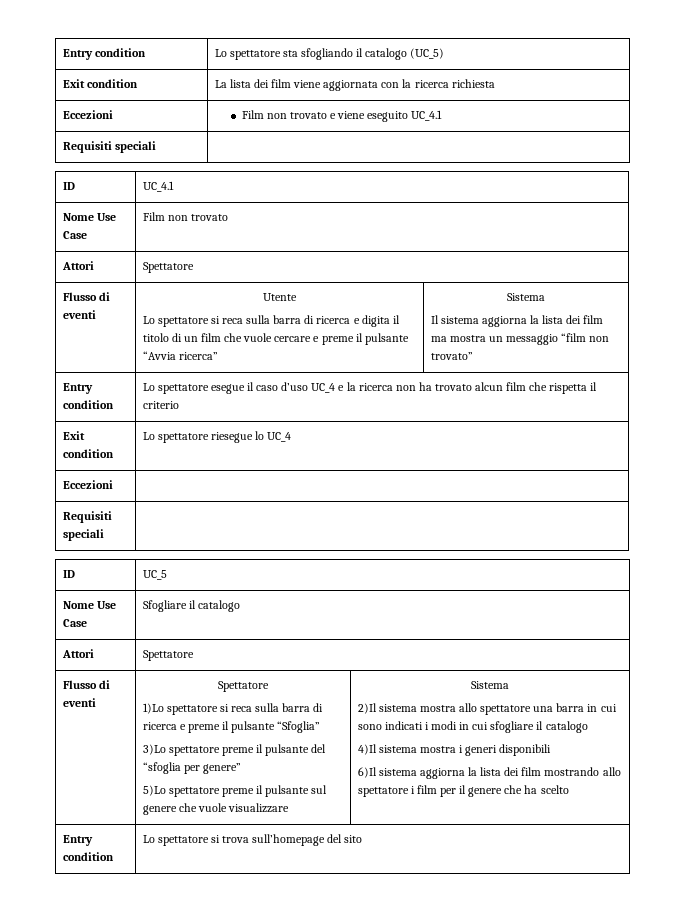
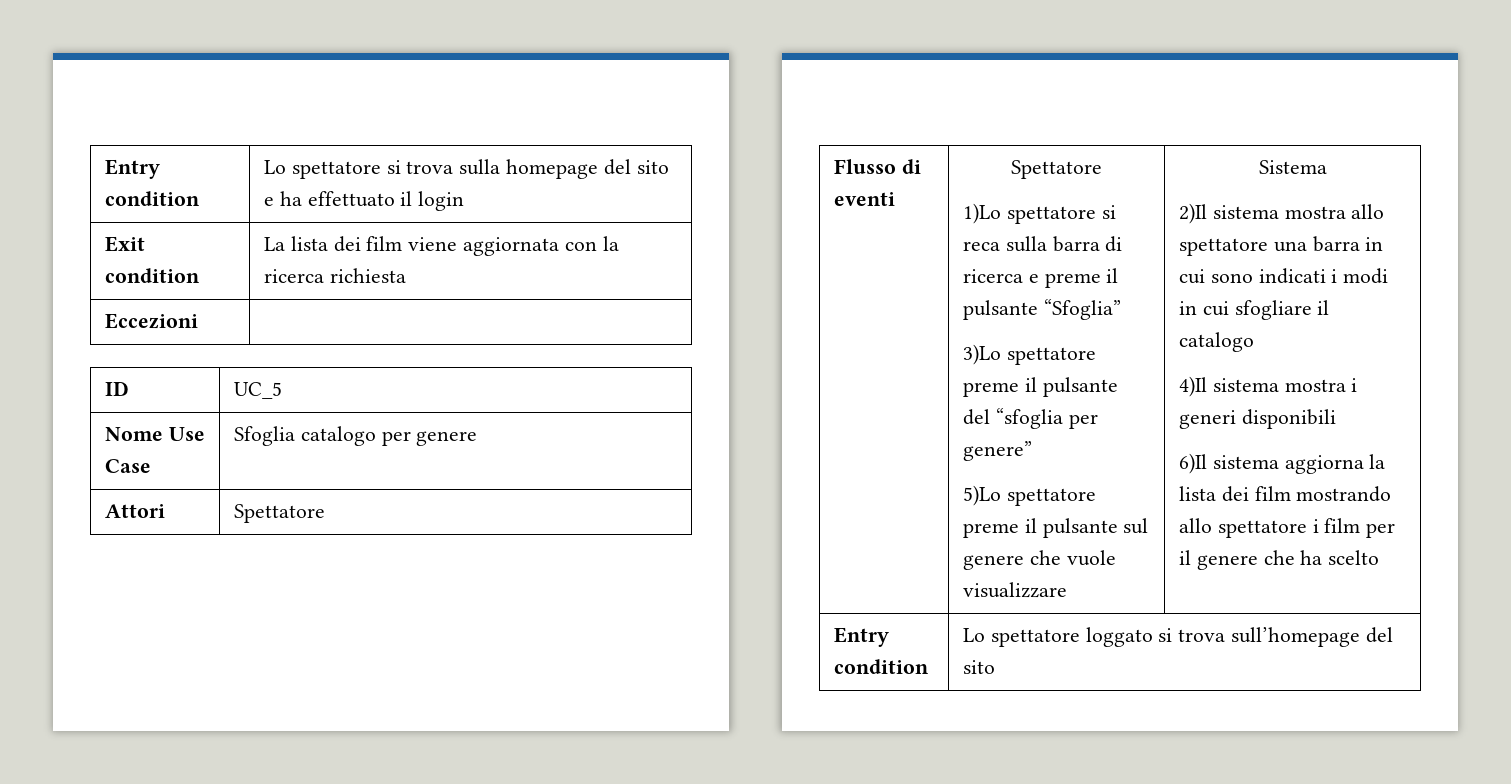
- Entry condition | Lo spettatore sta sfogliando il catalogo (UC_5)
+ Entry condition | Lo spettatore si trova sulla homepage del sito e ha effettuato il login
- Eccezioni | Film non trovato e viene eseguito UC_4.1
- Requisiti speciali |
- ID | UC_4.1
- Nome Use Case | Film non trovato
- Attori | Spettatore
- Flusso di eventi | Utente
- Lo spettatore si reca sulla barra di ricerca e digita il titolo di un film che vuole cercare e preme il pulsante “Avvia ricerca” | Sistema
- Il sistema aggiorna la lista dei film ma mostra un messaggio “film non trovato”
- Entry condition | Lo spettatore esegue il caso d’uso UC_4 e la ricerca non ha trovato alcun film che rispetta il criterio
- Exit condition | Lo spettatore riesegue lo UC_4
  Eccezioni |
- Requisiti speciali |
- Nome Use Case | Sfogliare il catalogo
+ Nome Use Case | Sfoglia catalogo per genere
- Entry condition | Lo spettatore si trova sull’homepage del sito
+ Entry condition | Lo spettatore loggato si trova sull’homepage del sito

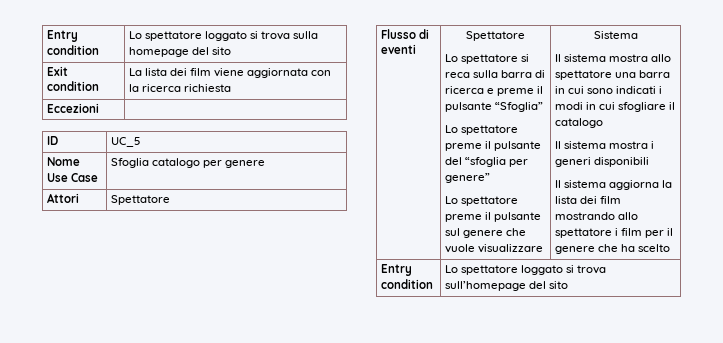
- Entry condition | Lo spettatore si trova sulla homepage del sito e ha effettuato il login
+ Entry condition | Lo spettatore loggato si trova sulla homepage del sito
- 1)Lo spettatore si reca sulla barra di ricerca e preme il pulsante “Sfoglia”
+ Lo spettatore si reca sulla barra di ricerca e preme il pulsante “Sfoglia”
- 3)Lo spettatore preme il pulsante del “sfoglia per genere”
+ Lo spettatore preme il pulsante del “sfoglia per genere”
- 5)Lo spettatore preme il pulsante sul genere che vuole visualizzare
+ Lo spettatore preme il pulsante sul genere che vuole visualizzare
- 2)Il sistema mostra allo spettatore una barra in cui sono indicati i modi in cui sfogliare il catalogo
+ Il sistema mostra allo spettatore una barra in cui sono indicati i modi in cui sfogliare il catalogo
- 4)Il sistema mostra i generi disponibili
+ Il sistema mostra i generi disponibili
- 6)Il sistema aggiorna la lista dei film mostrando allo spettatore i film per il genere che ha scelto
+ Il sistema aggiorna la lista dei film mostrando allo spettatore i film per il genere che ha scelto

